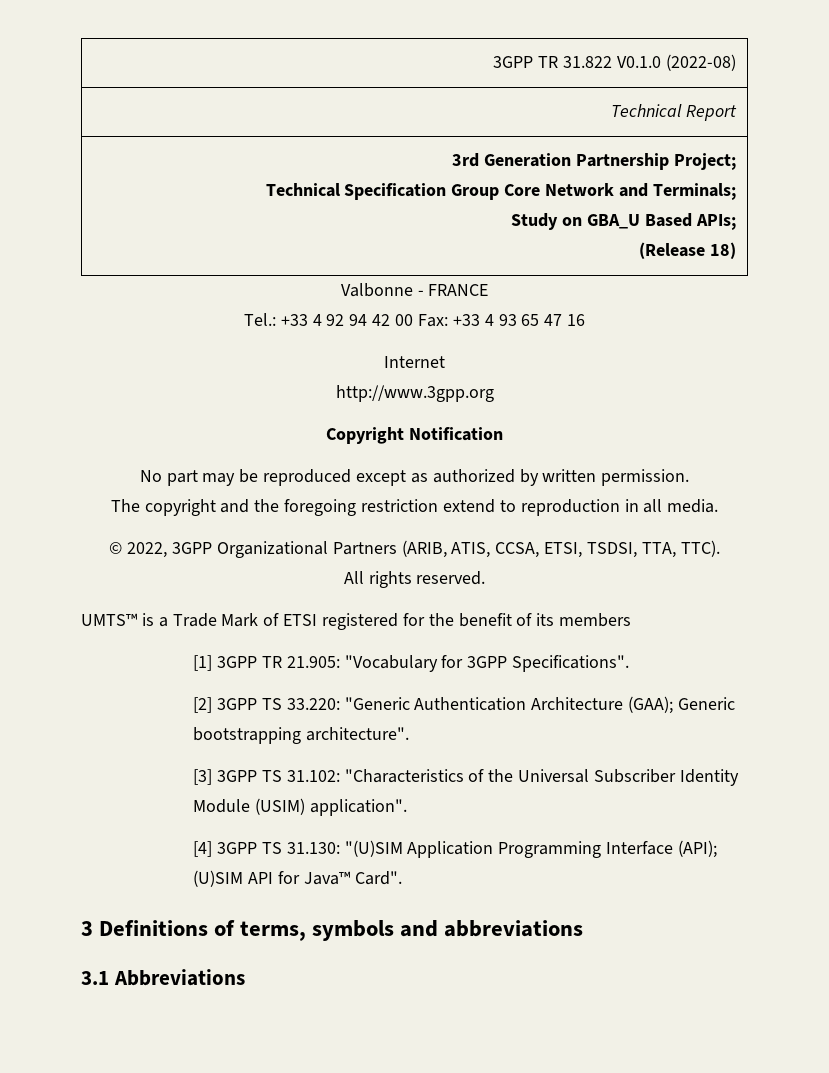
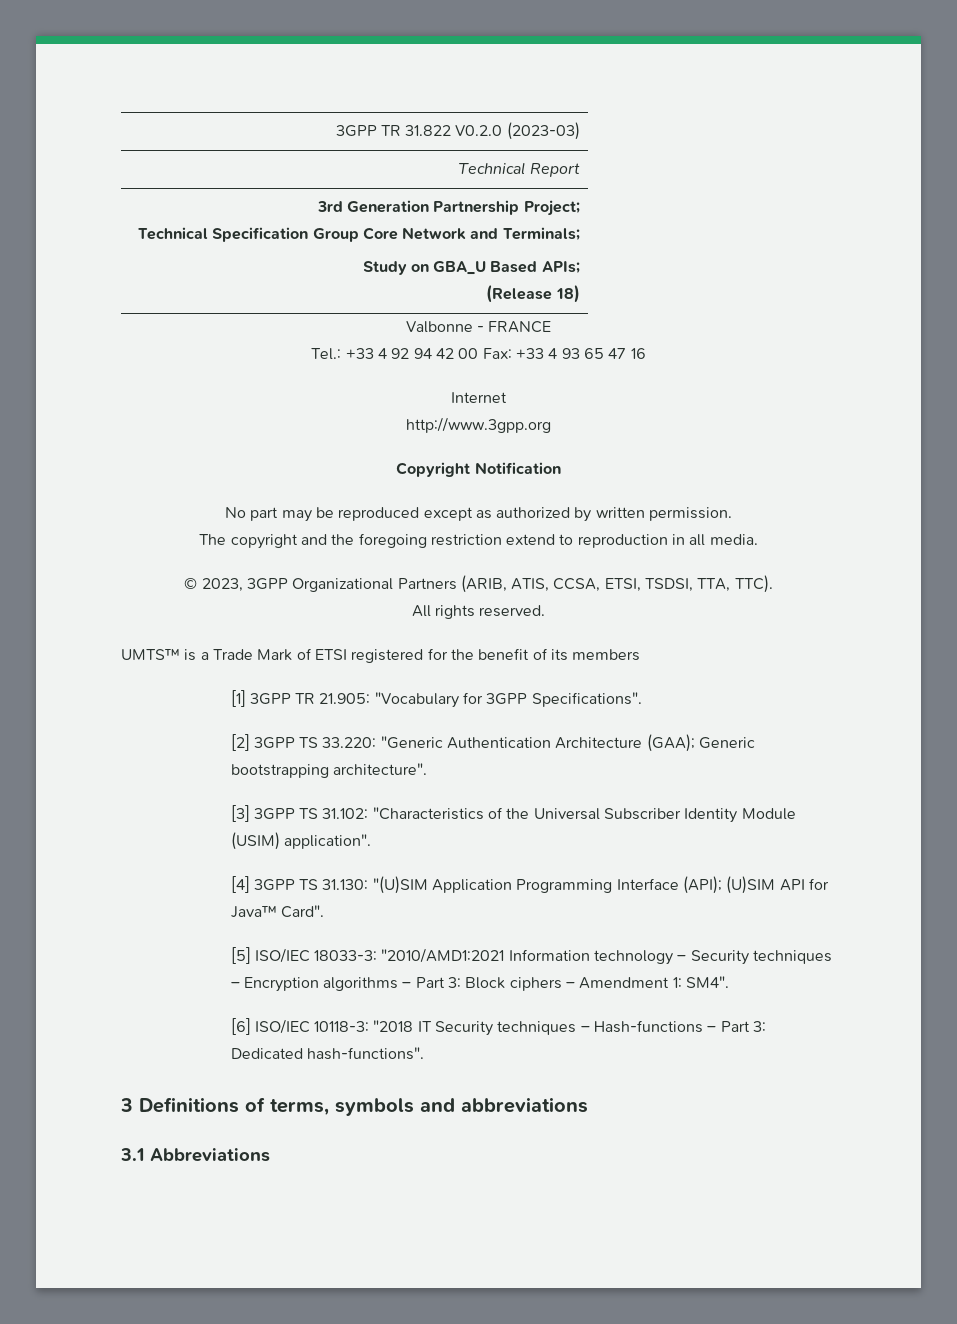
- 3GPP TR 31.822 V0.1.0 (2022-08)
+ 3GPP TR 31.822 V0.2.0 (2023-03)
- © 2022, 3GPP Organizational Partners (ARIB, ATIS, CCSA, ETSI, TSDSI, TTA, TTC).
+ © 2023, 3GPP Organizational Partners (ARIB, ATIS, CCSA, ETSI, TSDSI, TTA, TTC).
+ [5] ISO/IEC 18033-3: "2010/AMD1:2021 Information technology – Security techniques – Encryption algorithms – Part 3: Block ciphers – Amendment 1: SM4".
+ [6] ISO/IEC 10118-3: "2018 IT Security techniques – Hash-functions – Part 3: Dedicated hash-functions".

